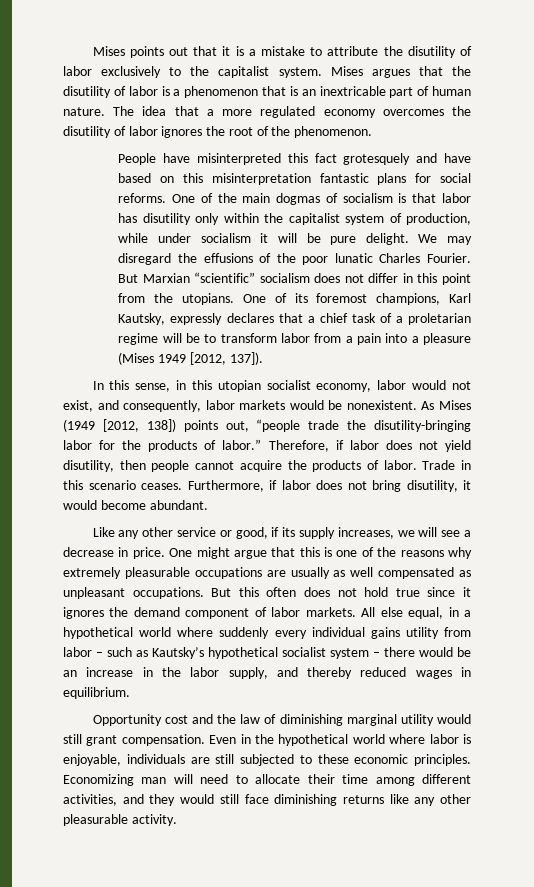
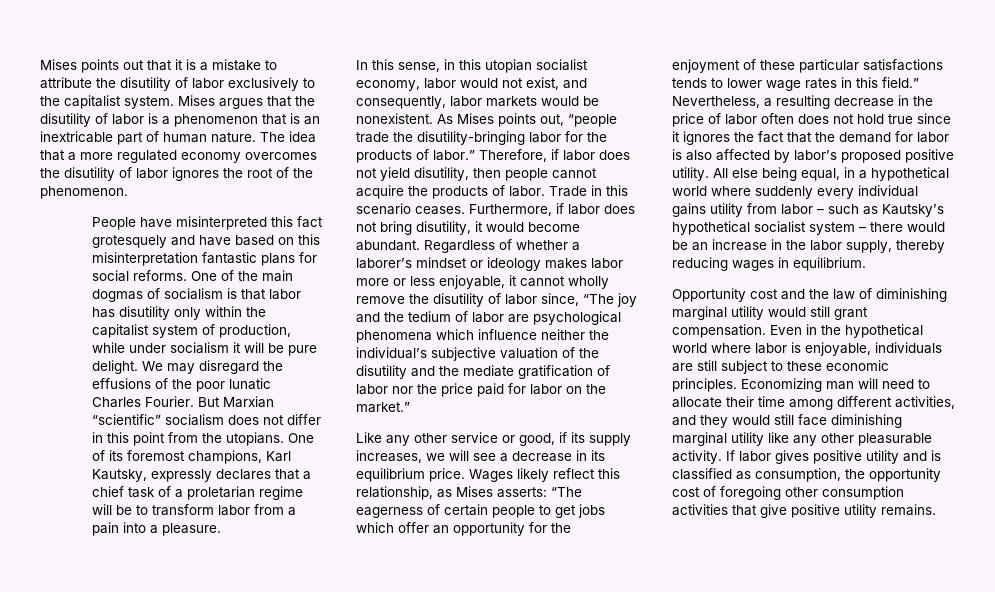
- One of its foremost champions, Karl Kautsky, expressly declares that a chief task of a proletarian regime will be to transform labor from a pain into a pleasure (Mises 1949 [2012, 137]).
+ One of its foremost champions, Karl Kautsky, expressly declares that a chief task of a proletarian regime will be to transform labor from a pain into a pleasure.
- As Mises (1949 [2012, 138]) points out, “people trade the disutility-bringing labor for the products of labor.”
+ As Mises points out, “people trade the disutility-bringing labor for the products of labor.”
+ Regardless of whether a laborer’s mindset or ideology makes labor more or less enjoyable, it cannot wholly remove the disutility of labor since, “The joy and the tedium of labor are psychological phenomena which influence neither the individual’s subjective valuation of the disutility and the mediate gratification of labor nor the price paid for labor on the market.”
- Like any other service or good, if its supply increases, we will see a decrease in price. One might argue that this is one of the reasons why extremely pleasurable occupations are usually as well compensated as unpleasant occupations. But this often does not hold true since it ignores the demand component of labor markets.
+ Like any other service or good, if its supply increases, we will see a decrease in its equilibrium price. Wages likely reflect this relationship, as Mises asserts: “The eagerness of certain people to get jobs which offer an opportunity for the enjoyment of these particular satisfactions tends to lower wage rates in this field.” Nevertheless, a resulting decrease in the price of labor often does not hold true since it ignores the fact that the demand for labor is also affected by labor’s proposed positive utility.
- All else equal, in a hypothetical world where suddenly every individual gains utility from labor – such as Kautsky’s hypothetical socialist system – there would be an increase in the labor supply, and thereby reduced wages in equilibrium.
+ All else being equal, in a hypothetical world where suddenly every individual gains utility from labor – such as Kautsky’s hypothetical socialist system – there would be an increase in the labor supply, thereby reducing wages in equilibrium.
- Even in the hypothetical world where labor is enjoyable, individuals are still subjected to these economic principles.
+ Even in the hypothetical world where labor is enjoyable, individuals are still subject to these economic principles.
- Economizing man will need to allocate their time among different activities, and they would still face diminishing returns like any other pleasurable activity.
+ Economizing man will need to allocate their time among different activities, and they would still face diminishing marginal utility like any other pleasurable activity.
+ If labor gives positive utility and is classified as consumption, the opportunity cost of foregoing other consumption activities that give positive utility remains.

